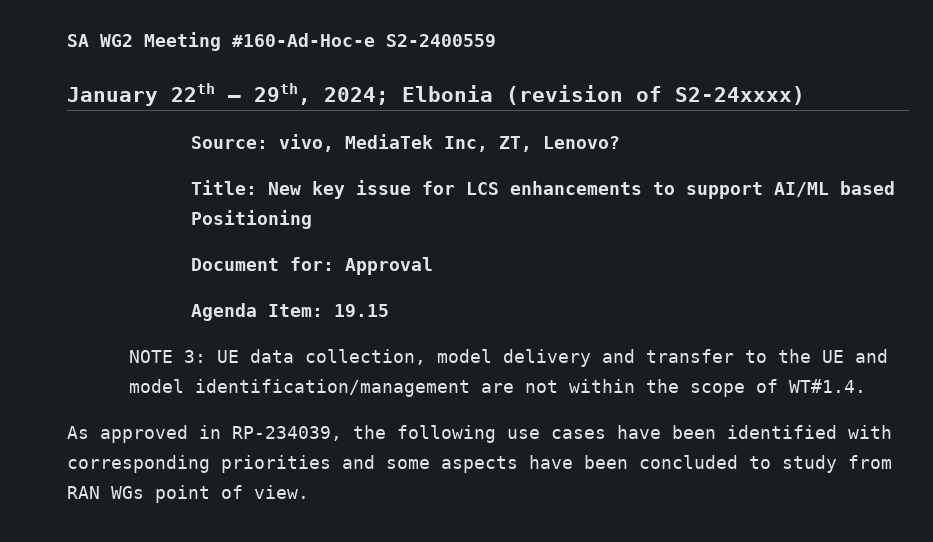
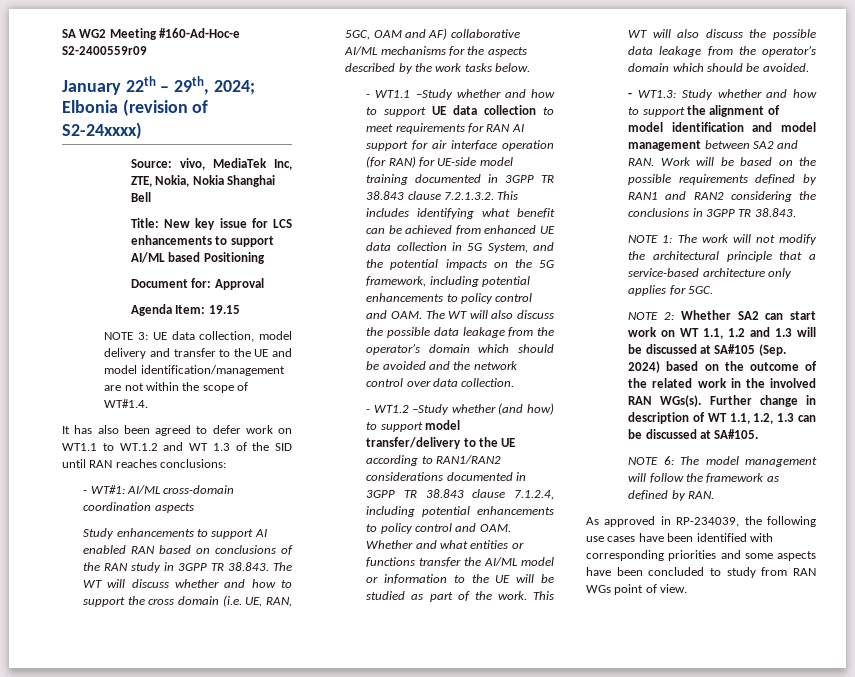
- SA WG2 Meeting #160-Ad-Hoc-e S2-2400559
+ SA WG2 Meeting #160-Ad-Hoc-e S2-2400559r09
- Source: vivo, MediaTek Inc, ZT, Lenovo?
+ Source: vivo, MediaTek Inc, ZTE, Nokia, Nokia Shanghai Bell
+ It has also been agreed to defer work on WT1.1 to WT.1.2 and WT 1.3 of the SID until RAN reaches conclusions:
+ - WT#1: AI/ML cross-domain coordination aspects
+ Study enhancements to support AI enabled RAN based on conclusions of the RAN study in 3GPP TR 38.843. The WT will discuss whether and how to support the cross domain (i.e. UE, RAN, 5GC, OAM and AF) collaborative AI/ML mechanisms for the aspects described by the work tasks below.
+ - WT1.1 –Study whether and how to support UE data collection to meet requirements for RAN AI support for air interface operation (for RAN) for UE-side model training documented in 3GPP TR 38.843 clause 7.2.1.3.2. This includes identifying what benefit can be achieved from enhanced UE data collection in 5G System, and the potential impacts on the 5G framework, including potential enhancements to policy control and OAM. The WT will also discuss the possible data leakage from the operator’s domain which should be avoided and the network control over data collection.
+ - WT1.2 –Study whether (and how) to support model transfer/delivery to the UE according to RAN1/RAN2 considerations documented in 3GPP TR 38.843 clause 7.1.2.4, including potential enhancements to policy control and OAM. Whether and what entities or functions transfer the AI/ML model or information to the UE will be studied as part of the work. This WT will also discuss the possible data leakage from the operator’s domain which should be avoided.
+ - WT1.3: Study whether and how to support the alignment of model identification and model management between SA2 and RAN. Work will be based on the possible requirements defined by RAN1 and RAN2 considering the conclusions in 3GPP TR 38.843.
+ NOTE 1: The work will not modify the architectural principle that a service-based architecture only applies for 5GC.
+ NOTE 2: Whether SA2 can start work on WT 1.1, 1.2 and 1.3 will be discussed at SA#105 (Sep. 2024) based on the outcome of the related work in the involved RAN WGs(s). Further change in description of WT 1.1, 1.2, 1.3 can be discussed at SA#105.
+ NOTE 6: The model management will follow the framework as defined by RAN.

